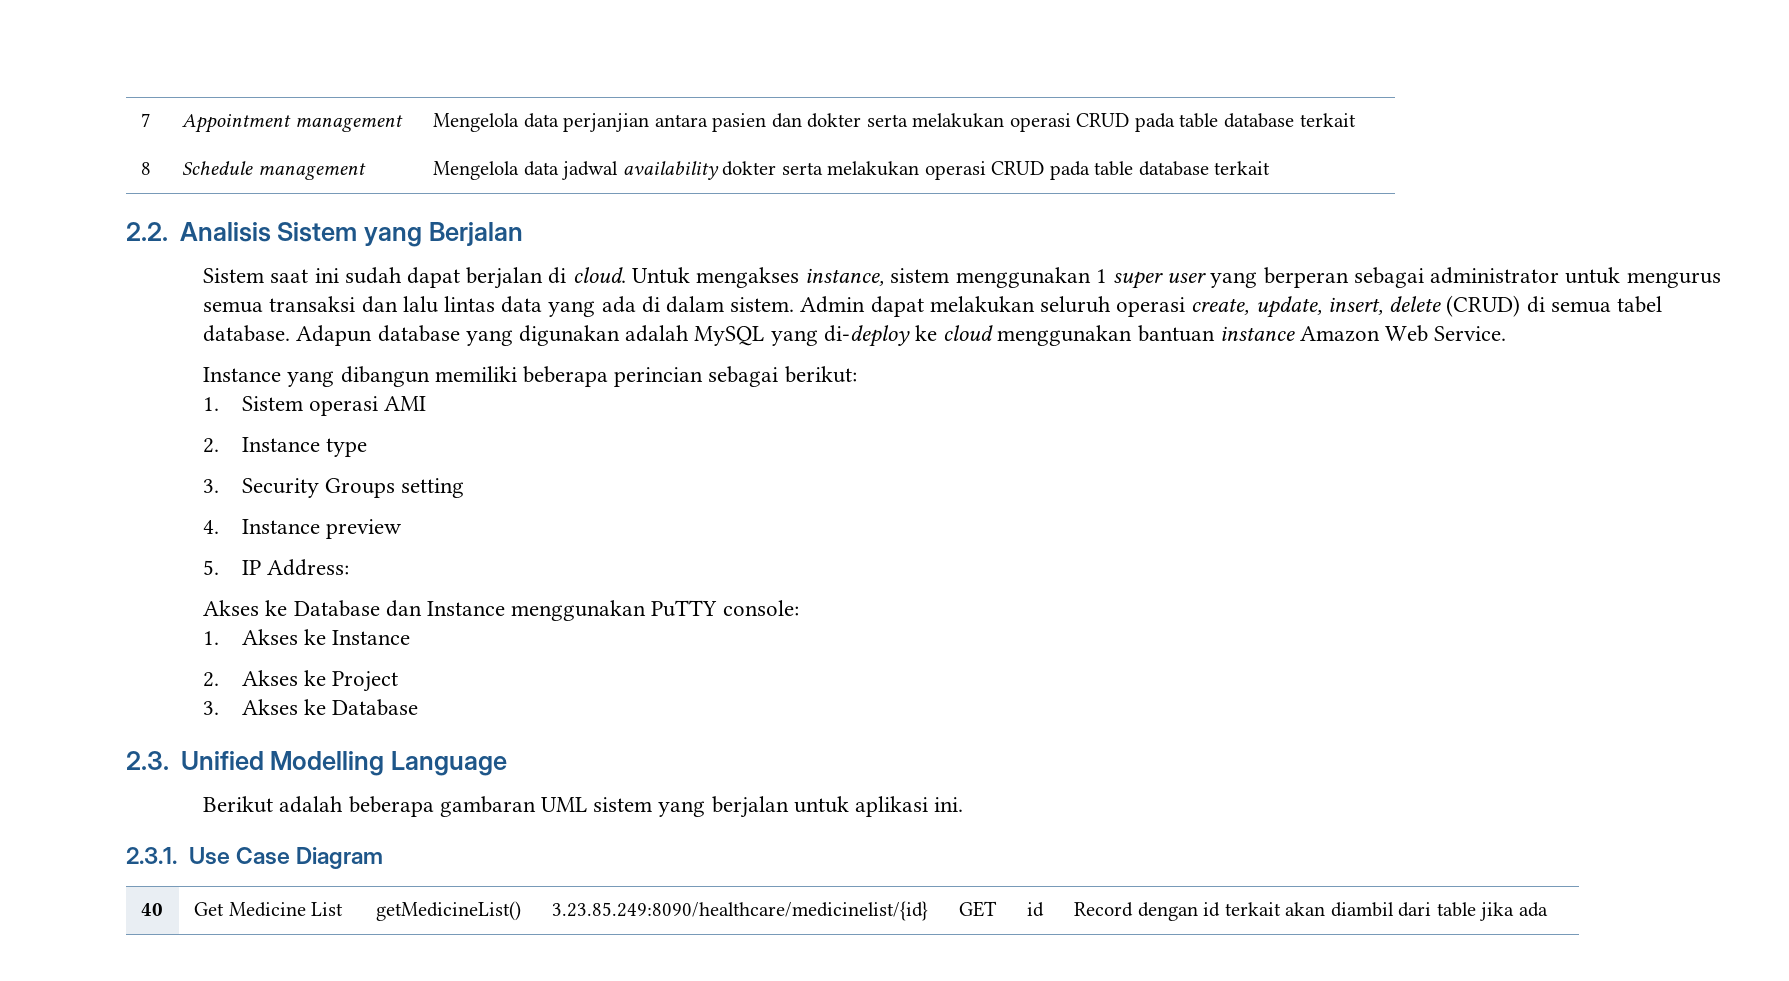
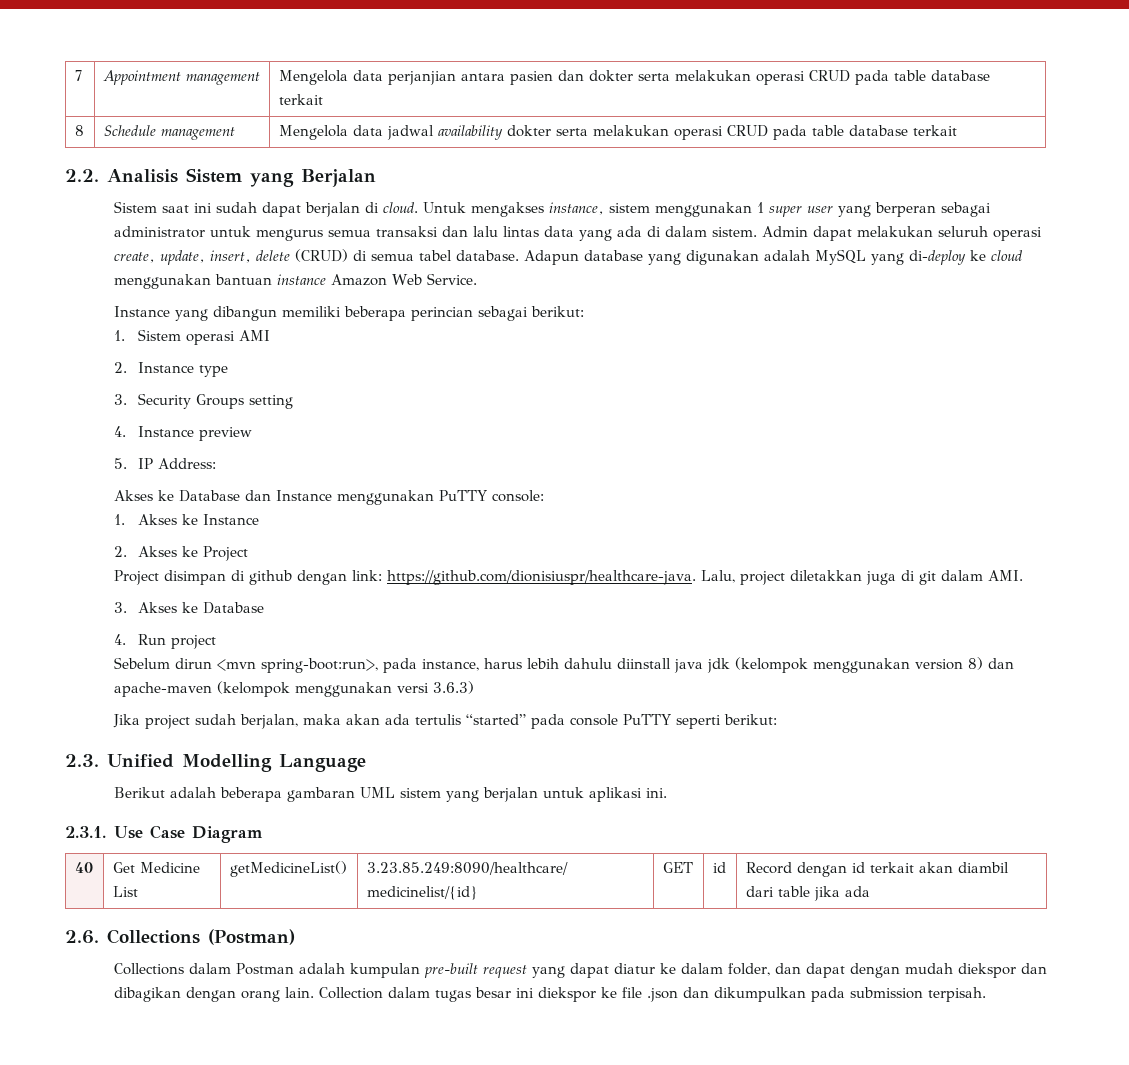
+ Project disimpan di github dengan link: https://github.com/dionisiuspr/healthcare-java. Lalu, project diletakkan juga di git dalam AMI.
  3. Akses ke Database
+ 4. Run project
+ Sebelum dirun <mvn spring-boot:run>, pada instance, harus lebih dahulu diinstall java jdk (kelompok menggunakan version 8) dan apache-maven (kelompok menggunakan versi 3.6.3)
+ Jika project sudah berjalan, maka akan ada tertulis “started” pada console PuTTY seperti berikut:
+ 2.6. Collections (Postman)
+ Collections dalam Postman adalah kumpulan pre-built request yang dapat diatur ke dalam folder, dan dapat dengan mudah diekspor dan dibagikan dengan orang lain. Collection dalam tugas besar ini diekspor ke file .json dan dikumpulkan pada submission terpisah.

